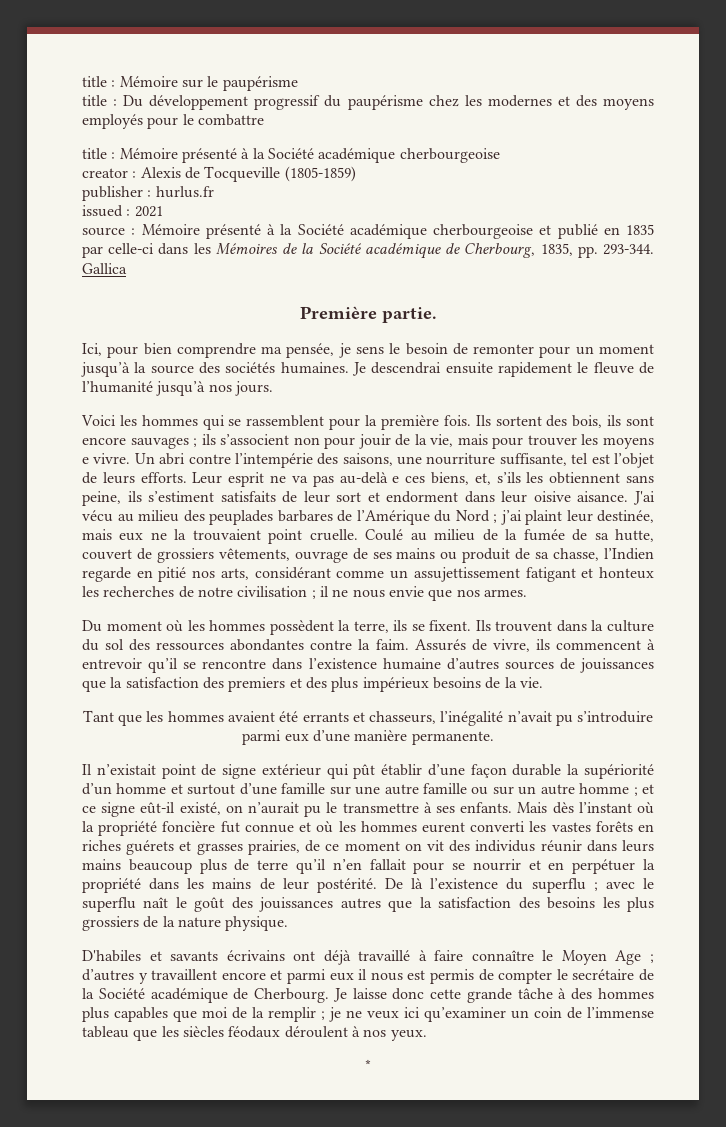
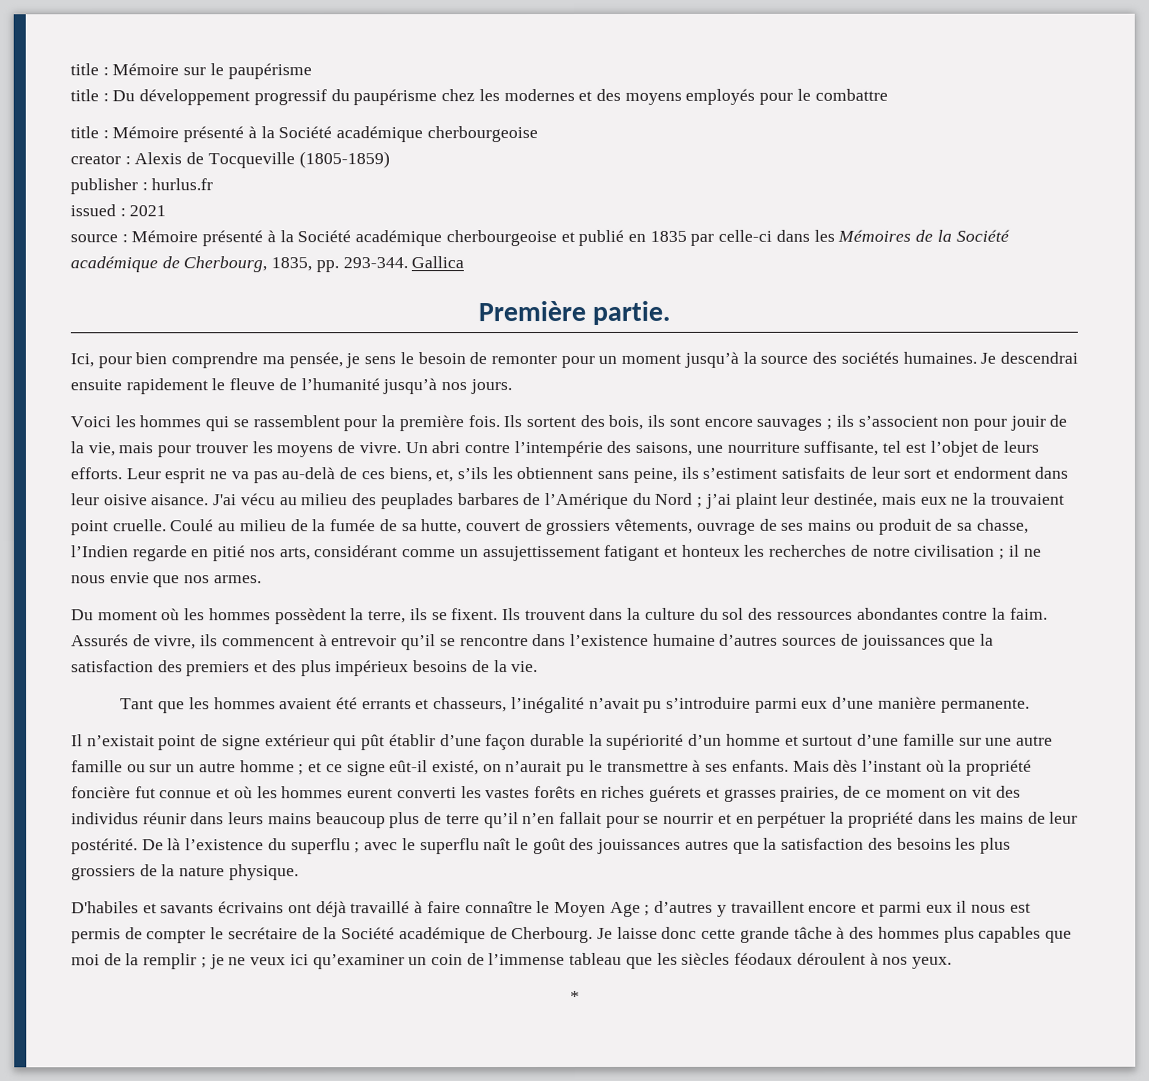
- Ils sortent des bois, ils sont encore sauvages ; ils s’associent non pour jouir de la vie, mais pour trouver les moyens e vivre.
+ Ils sortent des bois, ils sont encore sauvages ; ils s’associent non pour jouir de la vie, mais pour trouver les moyens de vivre.
- Leur esprit ne va pas au-delà e ces biens, et, s’ils les obtiennent sans peine, ils s’estiment satisfaits de leur sort et endorment dans leur oisive aisance.
+ Leur esprit ne va pas au-delà de ces biens, et, s’ils les obtiennent sans peine, ils s’estiment satisfaits de leur sort et endorment dans leur oisive aisance.

